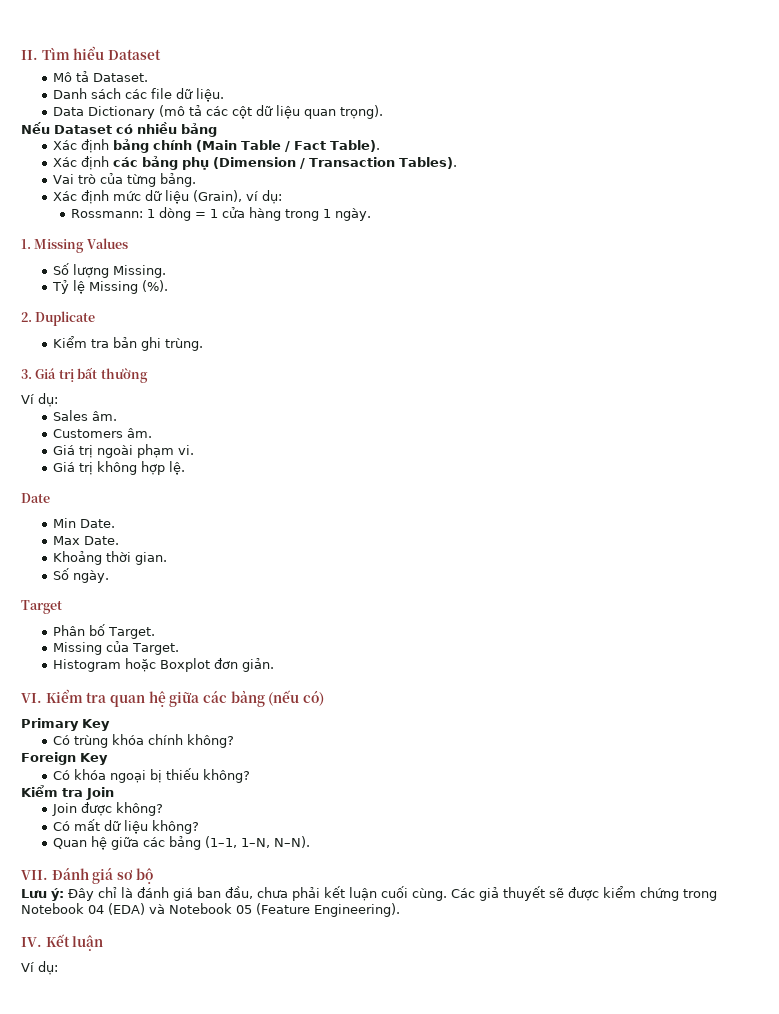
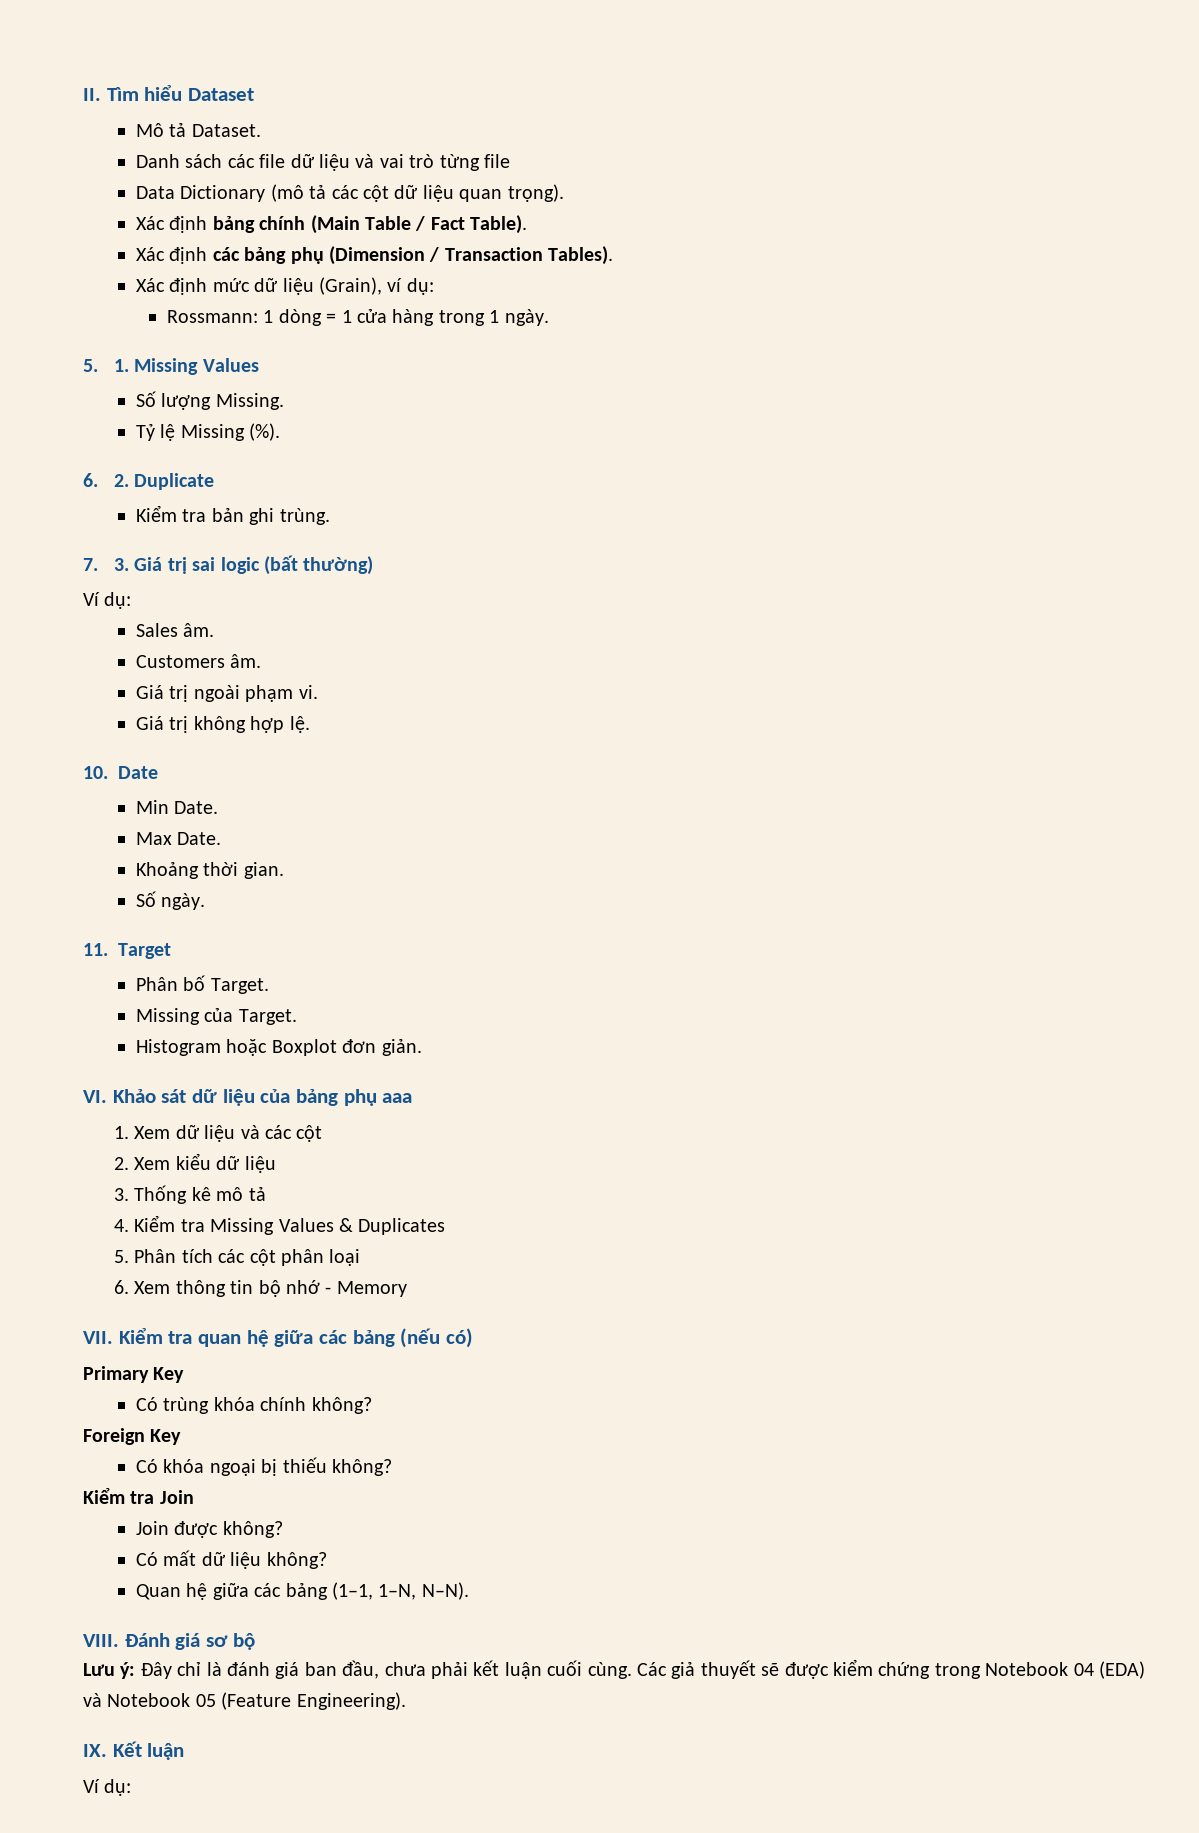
- Danh sách các file dữ liệu.
+ Danh sách các file dữ liệu và vai trò từng file
- Nếu Dataset có nhiều bảng
- Vai trò của từng bảng.
- 1. Missing Values
+ 5. 1. Missing Values
- 2. Duplicate
+ 6. 2. Duplicate
- 3. Giá trị bất thường
+ 7. 3. Giá trị sai logic (bất thường)
- Date
+ 10. Date
- Target
+ 11. Target
- VI. Kiểm tra quan hệ giữa các bảng (nếu có)
+ VI. Khảo sát dữ liệu của bảng phụ aaa
+ 1. Xem dữ liệu và các cột
+ 2. Xem kiểu dữ liệu
+ 3. Thống kê mô tả
+ 4. Kiểm tra Missing Values & Duplicates
+ 5. Phân tích các cột phân loại
+ 6. Xem thông tin bộ nhớ - Memory
+ VII. Kiểm tra quan hệ giữa các bảng (nếu có)
- VII. Đánh giá sơ bộ
+ VIII. Đánh giá sơ bộ
- IV. Kết luận
+ IX. Kết luận

